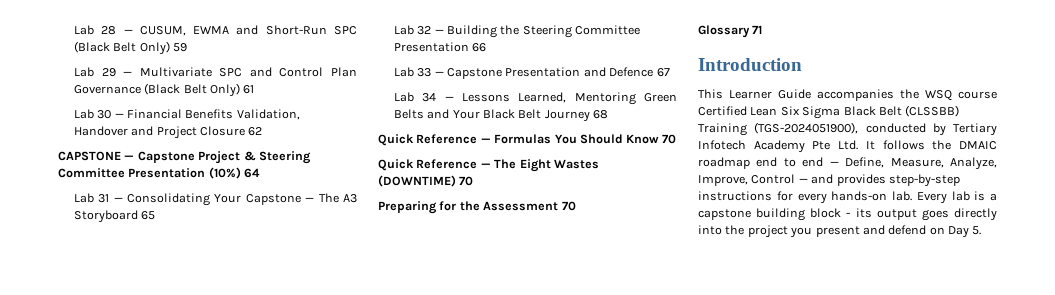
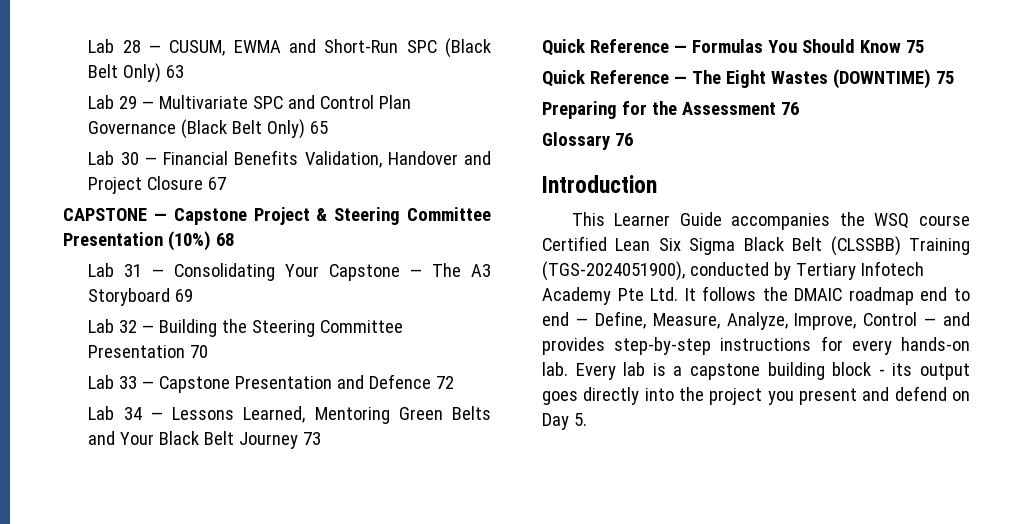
- Lab 28 — CUSUM, EWMA and Short-Run SPC (Black Belt Only) 59
+ Lab 28 — CUSUM, EWMA and Short-Run SPC (Black Belt Only) 63
- Lab 29 — Multivariate SPC and Control Plan Governance (Black Belt Only) 61
+ Lab 29 — Multivariate SPC and Control Plan Governance (Black Belt Only) 65
- Lab 30 — Financial Benefits Validation, Handover and Project Closure 62
+ Lab 30 — Financial Benefits Validation, Handover and Project Closure 67
- CAPSTONE — Capstone Project & Steering Committee Presentation (10%) 64
+ CAPSTONE — Capstone Project & Steering Committee Presentation (10%) 68
- Lab 31 — Consolidating Your Capstone — The A3 Storyboard 65
+ Lab 31 — Consolidating Your Capstone — The A3 Storyboard 69
- Lab 32 — Building the Steering Committee Presentation 66
+ Lab 32 — Building the Steering Committee Presentation 70
- Lab 33 — Capstone Presentation and Defence 67
+ Lab 33 — Capstone Presentation and Defence 72
- Lab 34 — Lessons Learned, Mentoring Green Belts and Your Black Belt Journey 68
+ Lab 34 — Lessons Learned, Mentoring Green Belts and Your Black Belt Journey 73
- Quick Reference — Formulas You Should Know 70
+ Quick Reference — Formulas You Should Know 75
- Quick Reference — The Eight Wastes (DOWNTIME) 70
+ Quick Reference — The Eight Wastes (DOWNTIME) 75
- Preparing for the Assessment 70
+ Preparing for the Assessment 76
- Glossary 71
+ Glossary 76

